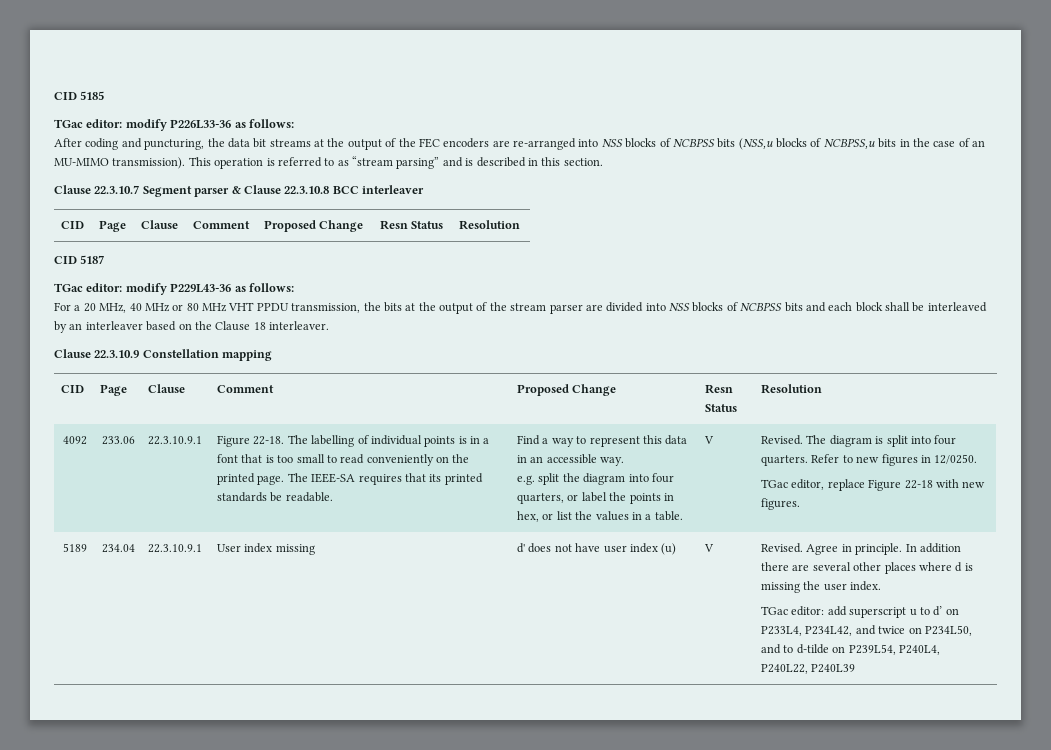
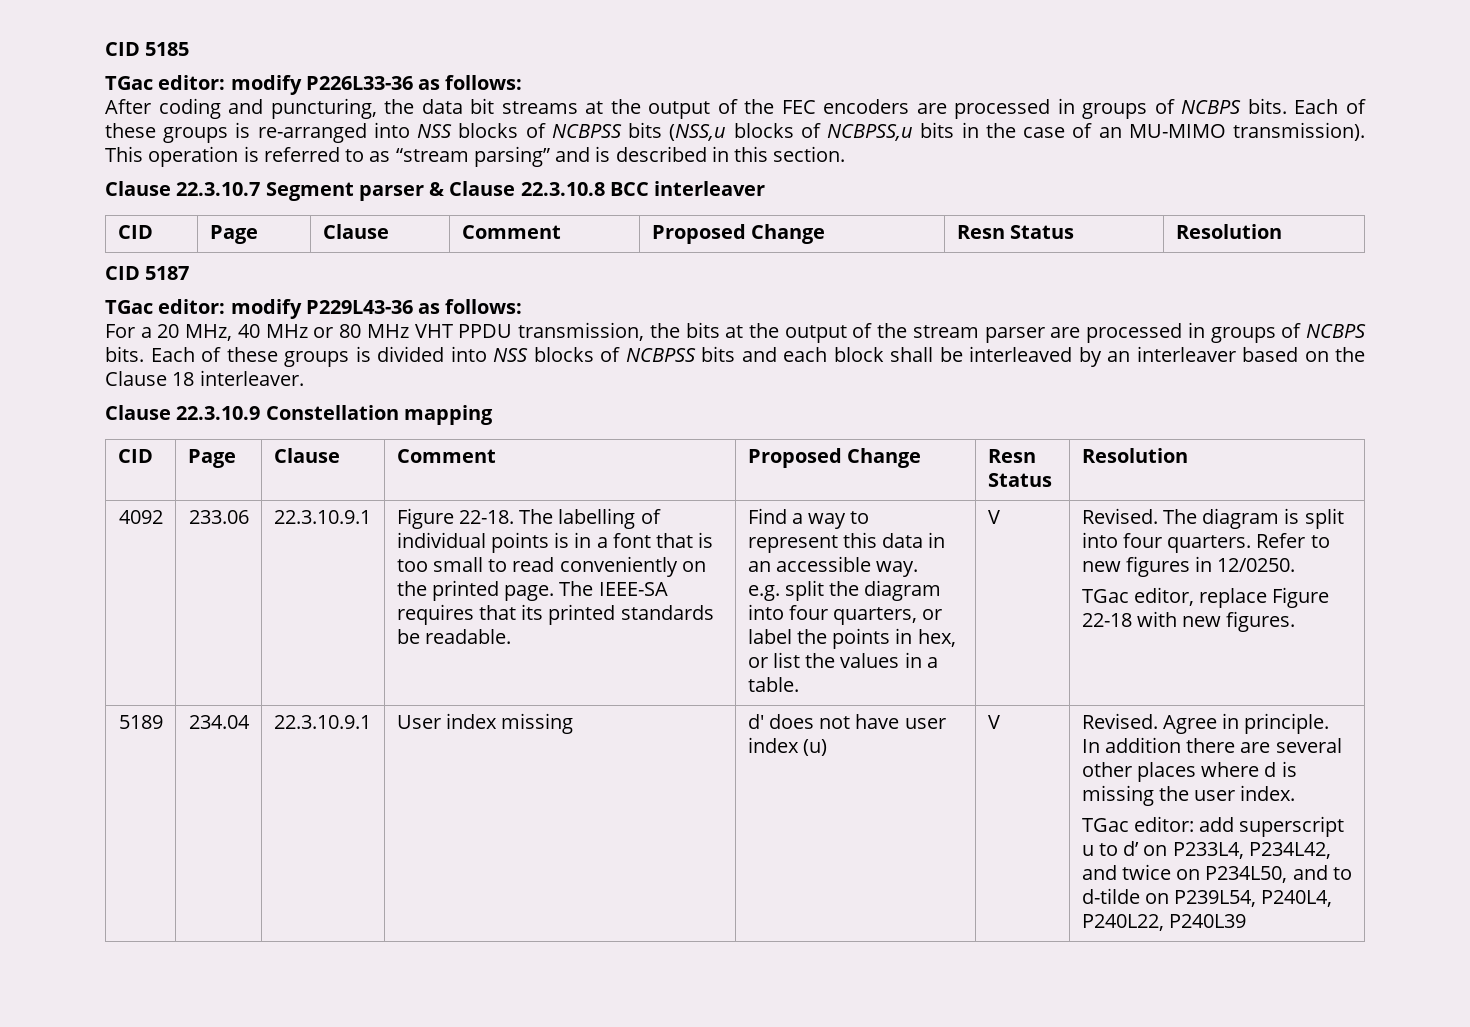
- After coding and puncturing, the data bit streams at the output of the FEC encoders are re-arranged into NSS blocks of NCBPSS bits (NSS,u blocks of NCBPSS,u bits in the case of an MU-MIMO transmission).
+ After coding and puncturing, the data bit streams at the output of the FEC encoders are processed in groups of NCBPS bits. Each of these groups is re-arranged into NSS blocks of NCBPSS bits (NSS,u blocks of NCBPSS,u bits in the case of an MU-MIMO transmission).
- For a 20 MHz, 40 MHz or 80 MHz VHT PPDU transmission, the bits at the output of the stream parser are divided into NSS blocks of NCBPSS bits and each block shall be interleaved by an interleaver based on the Clause 18 interleaver.
+ For a 20 MHz, 40 MHz or 80 MHz VHT PPDU transmission, the bits at the output of the stream parser are processed in groups of NCBPS bits. Each of these groups is divided into NSS blocks of NCBPSS bits and each block shall be interleaved by an interleaver based on the Clause 18 interleaver.

